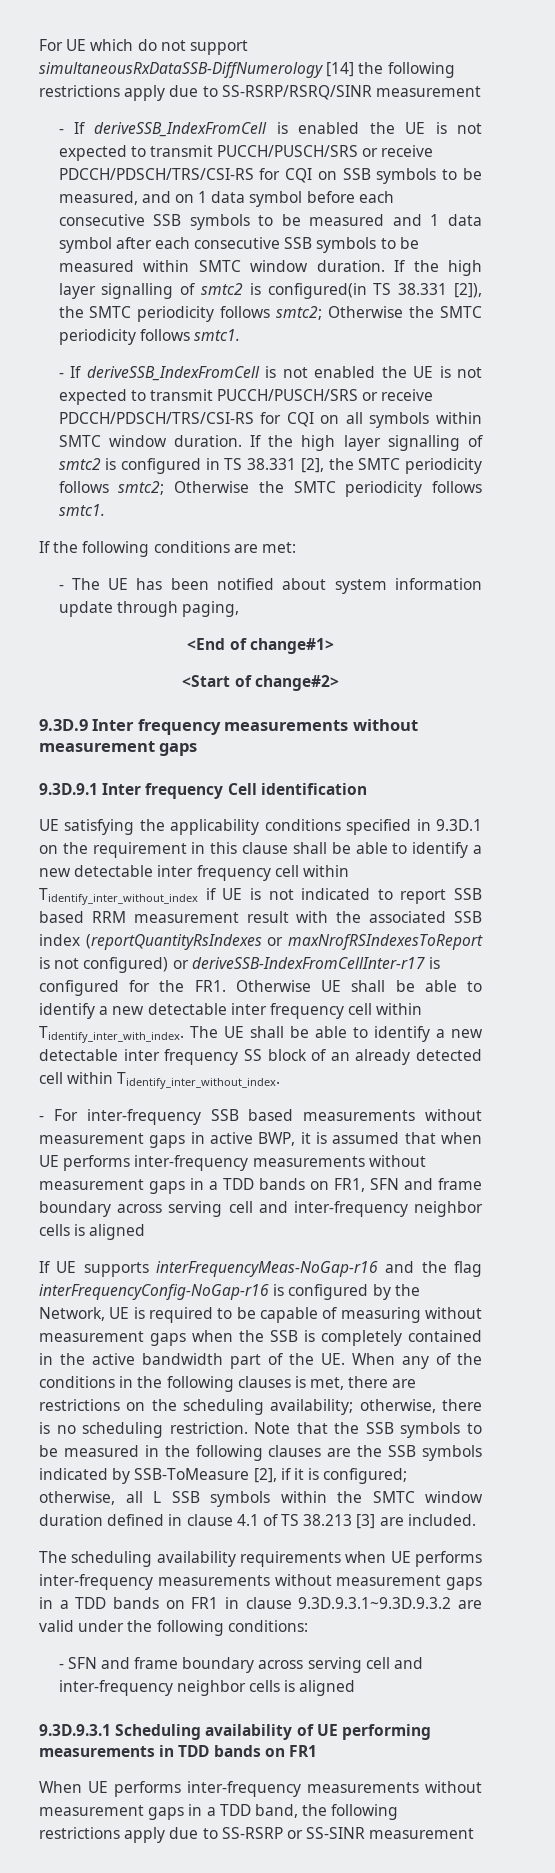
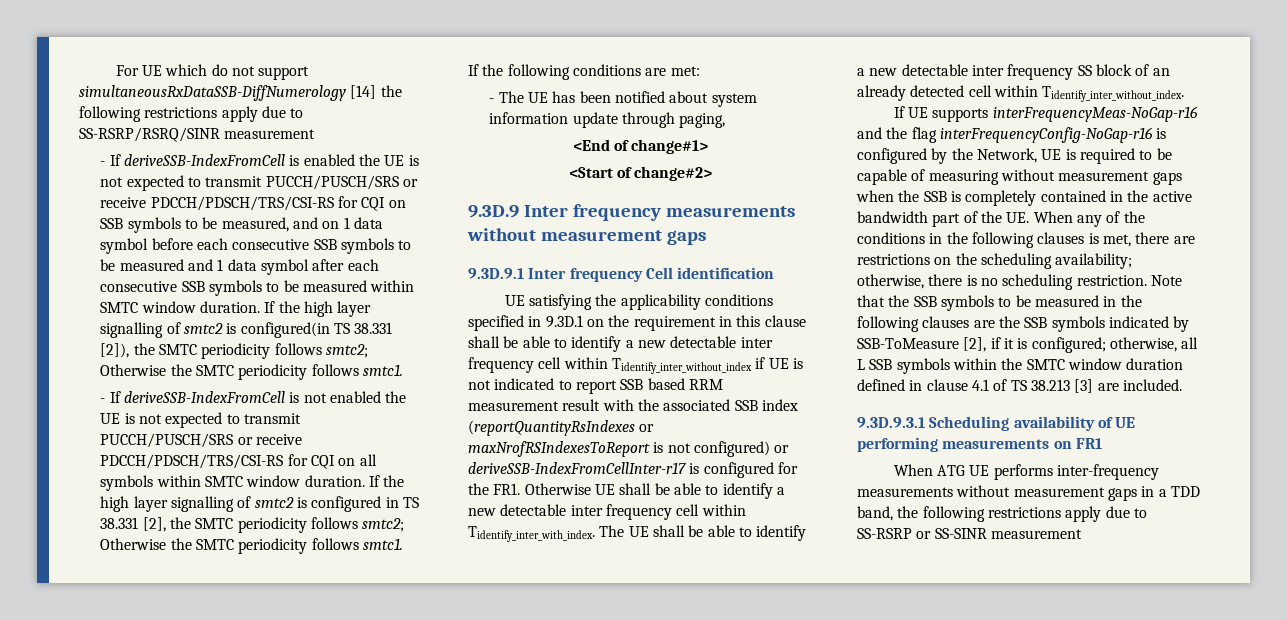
- - If deriveSSB_IndexFromCell is enabled the UE is not expected to transmit PUCCH/PUSCH/SRS or receive PDCCH/PDSCH/TRS/CSI-RS for CQI on SSB symbols to be measured, and on 1 data symbol before each consecutive SSB symbols to be measured and 1 data symbol after each consecutive SSB symbols to be measured within SMTC window duration.
+ - If deriveSSB-IndexFromCell is enabled the UE is not expected to transmit PUCCH/PUSCH/SRS or receive PDCCH/PDSCH/TRS/CSI-RS for CQI on SSB symbols to be measured, and on 1 data symbol before each consecutive SSB symbols to be measured and 1 data symbol after each consecutive SSB symbols to be measured within SMTC window duration.
- - If deriveSSB_IndexFromCell is not enabled the UE is not expected to transmit PUCCH/PUSCH/SRS or receive PDCCH/PDSCH/TRS/CSI-RS for CQI on all symbols within SMTC window duration.
+ - If deriveSSB-IndexFromCell is not enabled the UE is not expected to transmit PUCCH/PUSCH/SRS or receive PDCCH/PDSCH/TRS/CSI-RS for CQI on all symbols within SMTC window duration.
- - For inter-frequency SSB based measurements without measurement gaps in active BWP, it is assumed that when UE performs inter-frequency measurements without measurement gaps in a TDD bands on FR1, SFN and frame boundary across serving cell and inter-frequency neighbor cells is aligned
- The scheduling availability requirements when UE performs inter-frequency measurements without measurement gaps in a TDD bands on FR1 in clause 9.3D.9.3.1~9.3D.9.3.2 are valid under the following conditions:
- - SFN and frame boundary across serving cell and inter-frequency neighbor cells is aligned
- 9.3D.9.3.1 Scheduling availability of UE performing measurements in TDD bands on FR1
+ 9.3D.9.3.1 Scheduling availability of UE performing measurements on FR1
- When UE performs inter-frequency measurements without measurement gaps in a TDD band, the following restrictions apply due to SS-RSRP or SS-SINR measurement
+ When ATG UE performs inter-frequency measurements without measurement gaps in a TDD band, the following restrictions apply due to SS-RSRP or SS-SINR measurement

